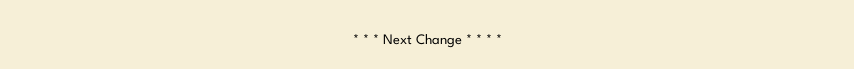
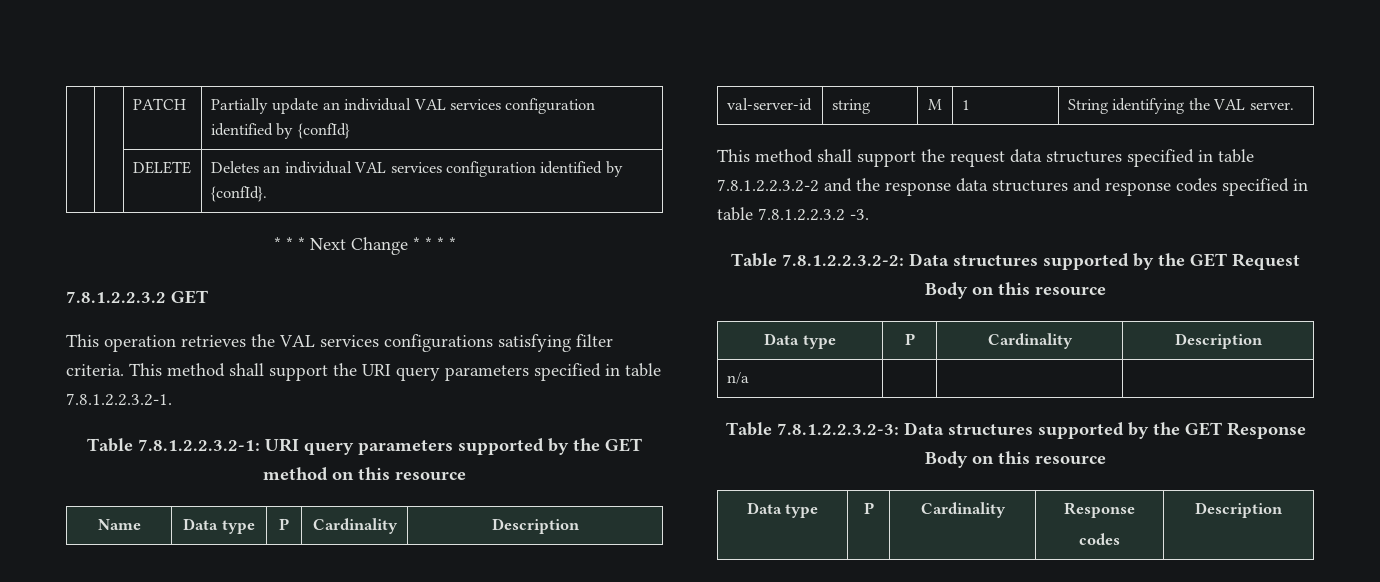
+ | | PATCH | Partially update an individual VAL services configuration identified by {confId}
+ | | DELETE | Deletes an individual VAL services configuration identified by {confId}.
+ 7.8.1.2.2.3.2 GET
+ This operation retrieves the VAL services configurations satisfying filter criteria. This method shall support the URI query parameters specified in table 7.8.1.2.2.3.2-1.
+ Table 7.8.1.2.2.3.2-1: URI query parameters supported by the GET method on this resource
+ Name | Data type | P | Cardinality | Description
+ val-server-id | string | M | 1 | String identifying the VAL server.
+ This method shall support the request data structures specified in table 7.8.1.2.2.3.2-2 and the response data structures and response codes specified in table 7.8.1.2.2.3.2 -3.
+ Table 7.8.1.2.2.3.2-2: Data structures supported by the GET Request Body on this resource
+ Data type | P | Cardinality | Description
+ n/a | | |
+ Table 7.8.1.2.2.3.2-3: Data structures supported by the GET Response Body on this resource
+ Data type | P | Cardinality | Response
+ codes | Description

